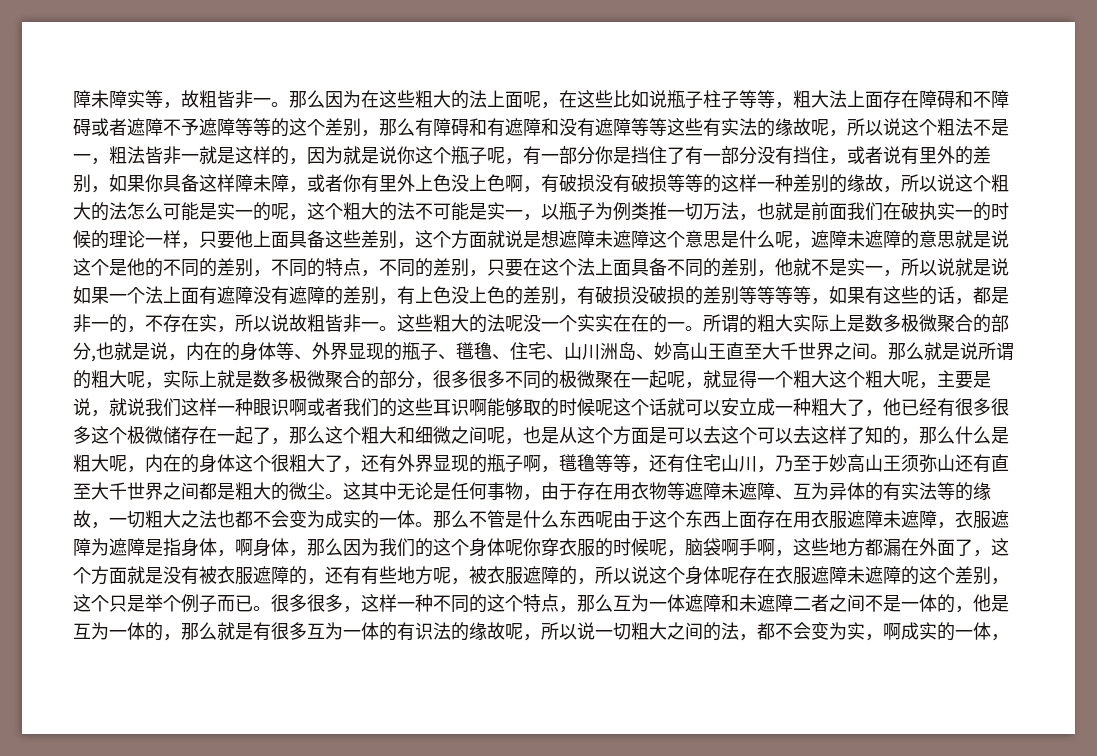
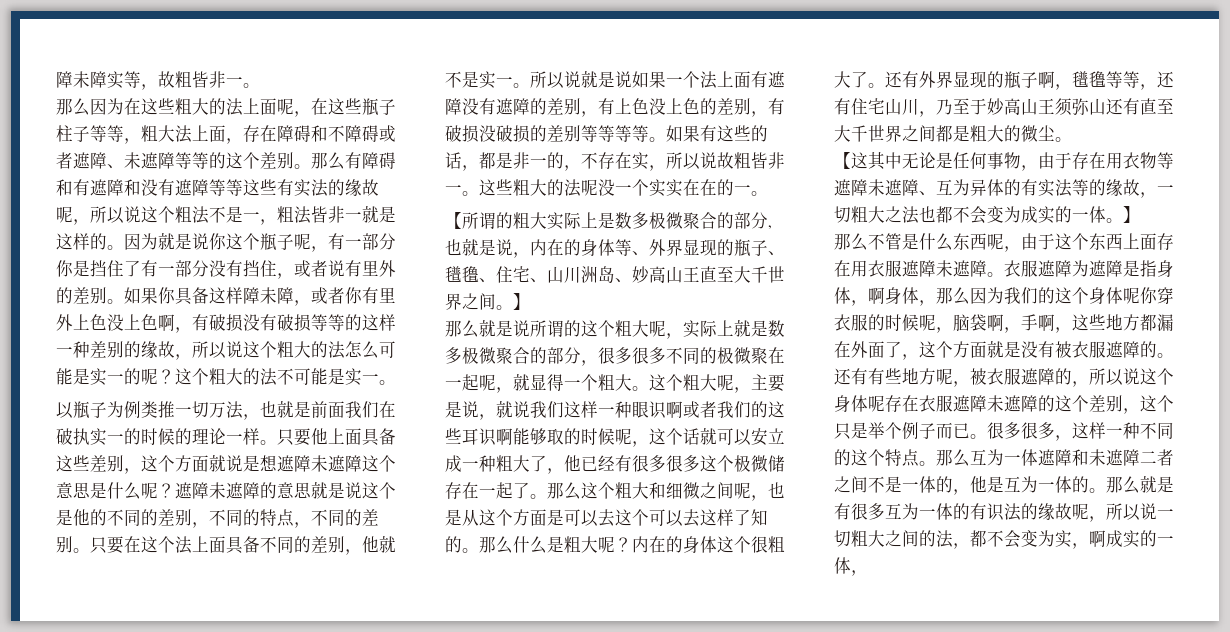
- 障未障实等，故粗皆非一。那么因为在这些粗大的法上面呢，在这些比如说瓶子柱子等等，粗大法上面存在障碍和不障碍或者遮障不予遮障等等的这个差别，那么有障碍和有遮障和没有遮障等等这些有实法的缘故呢，所以说这个粗法不是一，粗法皆非一就是这样的，因为就是说你这个瓶子呢，有一部分你是挡住了有一部分没有挡住，或者说有里外的差别，如果你具备这样障未障，或者你有里外上色没上色啊，有破损没有破损等等的这样一种差别的缘故，所以说这个粗大的法怎么可能是实一的呢，这个粗大的法不可能是实一，以瓶子为例类推一切万法，也就是前面我们在破执实一的时候的理论一样，只要他上面具备这些差别，这个方面就说是想遮障未遮障这个意思是什么呢，遮障未遮障的意思就是说这个是他的不同的差别，不同的特点，不同的差别，只要在这个法上面具备不同的差别，他就不是实一，所以说就是说如果一个法上面有遮障没有遮障的差别，有上色没上色的差别，有破损没破损的差别等等等等，如果有这些的话，都是非一的，不存在实，所以说故粗皆非一。
+ 障未障实等，故粗皆非一。
+ 那么因为在这些粗大的法上面呢，在这些瓶子柱子等等，粗大法上面，存在障碍和不障碍或者遮障、未遮障等等的这个差别。那么有障碍和有遮障和没有遮障等等这些有实法的缘故呢，所以说这个粗法不是一，粗法皆非一就是这样的。因为就是说你这个瓶子呢，有一部分你是挡住了有一部分没有挡住，或者说有里外的差别。如果你具备这样障未障，或者你有里外上色没上色啊，有破损没有破损等等的这样一种差别的缘故，所以说这个粗大的法怎么可能是实一的呢？这个粗大的法不可能是实一。
+ 以瓶子为例类推一切万法，也就是前面我们在破执实一的时候的理论一样。只要他上面具备这些差别，这个方面就说是想遮障未遮障这个意思是什么呢？遮障未遮障的意思就是说这个是他的不同的差别，不同的特点，不同的差别。只要在这个法上面具备不同的差别，他就不是实一。所以说就是说如果一个法上面有遮障没有遮障的差别，有上色没上色的差别，有破损没破损的差别等等等等。如果有这些的话，都是非一的，不存在实，所以说故粗皆非一。
- 这些粗大的法呢没一个实实在在的一。所谓的粗大实际上是数多极微聚合的部分,也就是说，内在的身体等、外界显现的瓶子、氆氇、住宅、山川洲岛、妙高山王直至大千世界之间。那么就是说所谓的粗大呢，实际上就是数多极微聚合的部分，很多很多不同的极微聚在一起呢，就显得一个粗大这个粗大呢，主要是说，就说我们这样一种眼识啊或者我们的这些耳识啊能够取的时候呢这个话就可以安立成一种粗大了，他已经有很多很多这个极微储存在一起了，那么这个粗大和细微之间呢，也是从这个方面是可以去这个可以去这样了知的，那么什么是粗大呢，内在的身体这个很粗大了，还有外界显现的瓶子啊，氆氇等等，还有住宅山川，乃至于妙高山王须弥山还有直至大千世界之间都是粗大的微尘。这其中无论是任何事物，由于存在用衣物等遮障未遮障、互为异体的有实法等的缘故，一切粗大之法也都不会变为成实的一体。那么不管是什么东西呢由于这个东西上面存在用衣服遮障未遮障，衣服遮障为遮障是指身体，啊身体，那么因为我们的这个身体呢你穿衣服的时候呢，脑袋啊手啊，这些地方都漏在外面了，这个方面就是没有被衣服遮障的，还有有些地方呢，被衣服遮障的，所以说这个身体呢存在衣服遮障未遮障的这个差别，这个只是举个例子而已。
+ 这些粗大的法呢没一个实实在在的一。
+ 【所谓的粗大实际上是数多极微聚合的部分,也就是说，内在的身体等、外界显现的瓶子、氆氇、住宅、山川洲岛、妙高山王直至大千世界之间。】
+ 那么就是说所谓的这个粗大呢，实际上就是数多极微聚合的部分，很多很多不同的极微聚在一起呢，就显得一个粗大。这个粗大呢，主要是说，就说我们这样一种眼识啊或者我们的这些耳识啊能够取的时候呢，这个话就可以安立成一种粗大了，他已经有很多很多这个极微储存在一起了。那么这个粗大和细微之间呢，也是从这个方面是可以去这个可以去这样了知的。那么什么是粗大呢？内在的身体这个很粗大了。还有外界显现的瓶子啊，氆氇等等，还有住宅山川，乃至于妙高山王须弥山还有直至大千世界之间都是粗大的微尘。
+ 【这其中无论是任何事物，由于存在用衣物等遮障未遮障、互为异体的有实法等的缘故，一切粗大之法也都不会变为成实的一体。】
+ 那么不管是什么东西呢，由于这个东西上面存在用衣服遮障未遮障。衣服遮障为遮障是指身体，啊身体，那么因为我们的这个身体呢你穿衣服的时候呢，脑袋啊，手啊，这些地方都漏在外面了，这个方面就是没有被衣服遮障的。还有有些地方呢，被衣服遮障的，所以说这个身体呢存在衣服遮障未遮障的这个差别，这个只是举个例子而已。
- 很多很多，这样一种不同的这个特点，那么互为一体遮障和未遮障二者之间不是一体的，他是互为一体的，那么就是有很多互为一体的有识法的缘故呢，所以说一切粗大之间的法，都不会变为实，啊成实的一体，
+ 很多很多，这样一种不同的这个特点。那么互为一体遮障和未遮障二者之间不是一体的，他是互为一体的。那么就是有很多互为一体的有识法的缘故呢，所以说一切粗大之间的法，都不会变为实，啊成实的一体，

